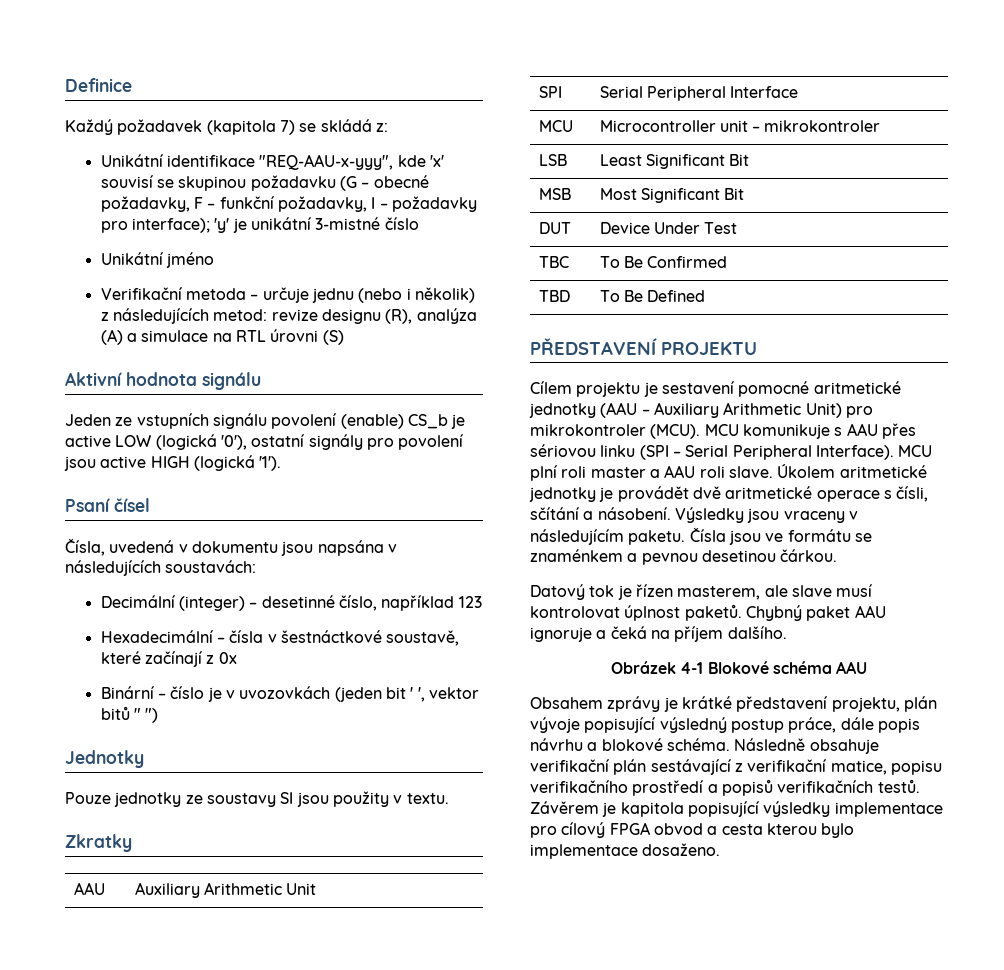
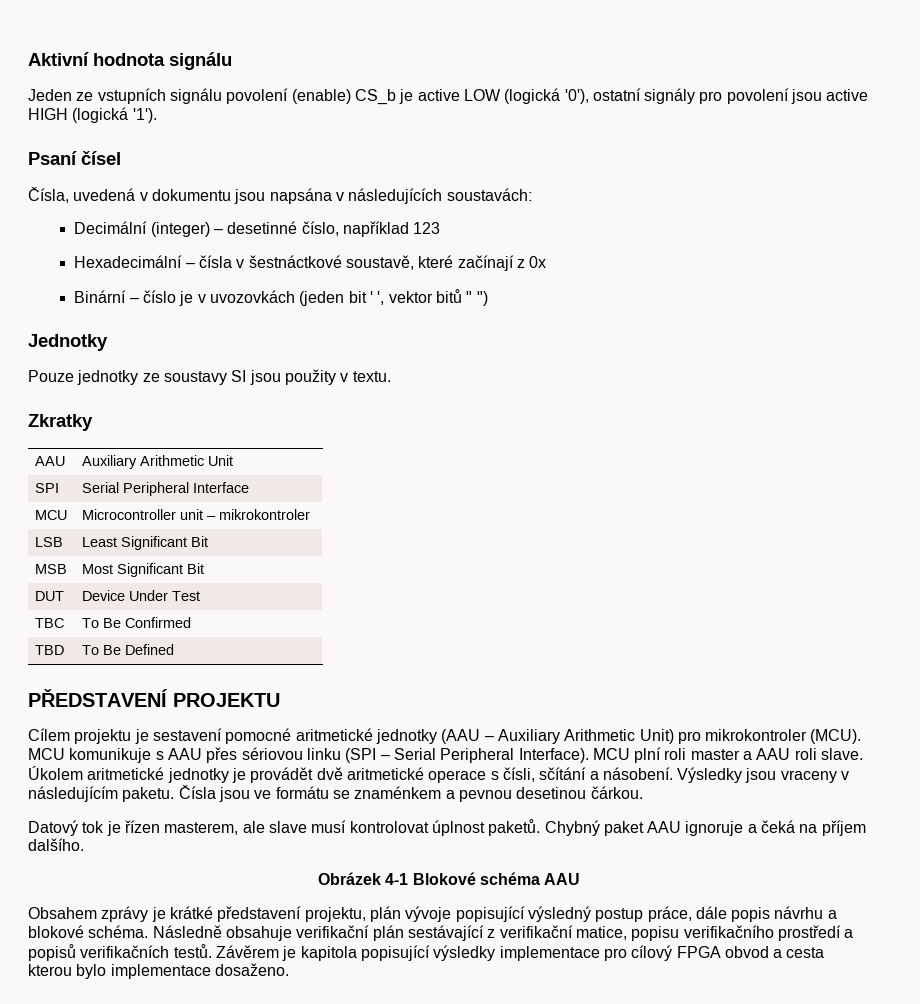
- Definice
- Každý požadavek (kapitola 7) se skládá z:
- Unikátní identifikace "REQ-AAU-x-yyy", kde 'x' souvisí se skupinou požadavku (G – obecné požadavky, F – funkční požadavky, I – požadavky pro interface); 'y' je unikátní 3-mistné číslo
- Unikátní jméno
- Verifikační metoda – určuje jednu (nebo i několik) z následujících metod: revize designu (R), analýza (A) a simulace na RTL úrovni (S)

